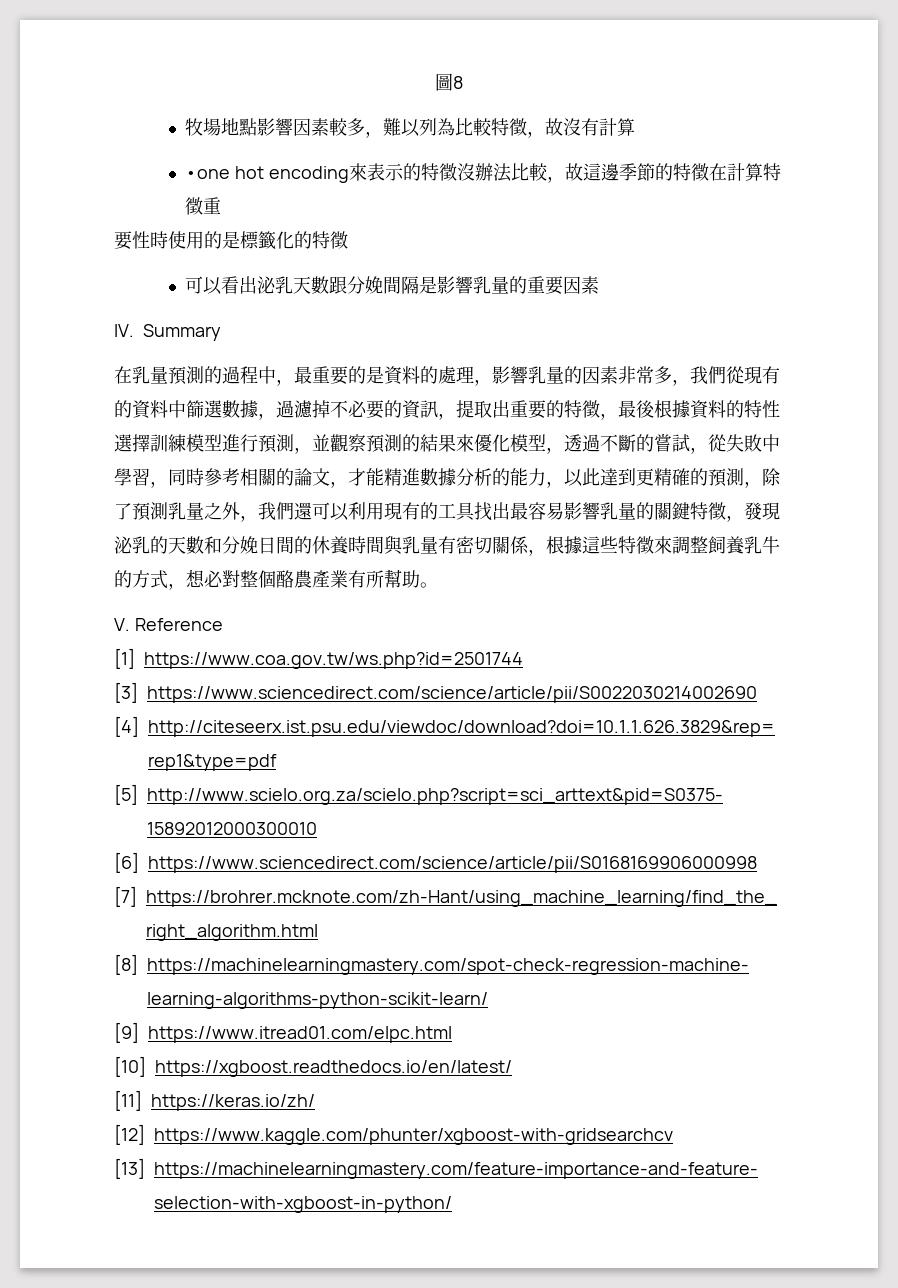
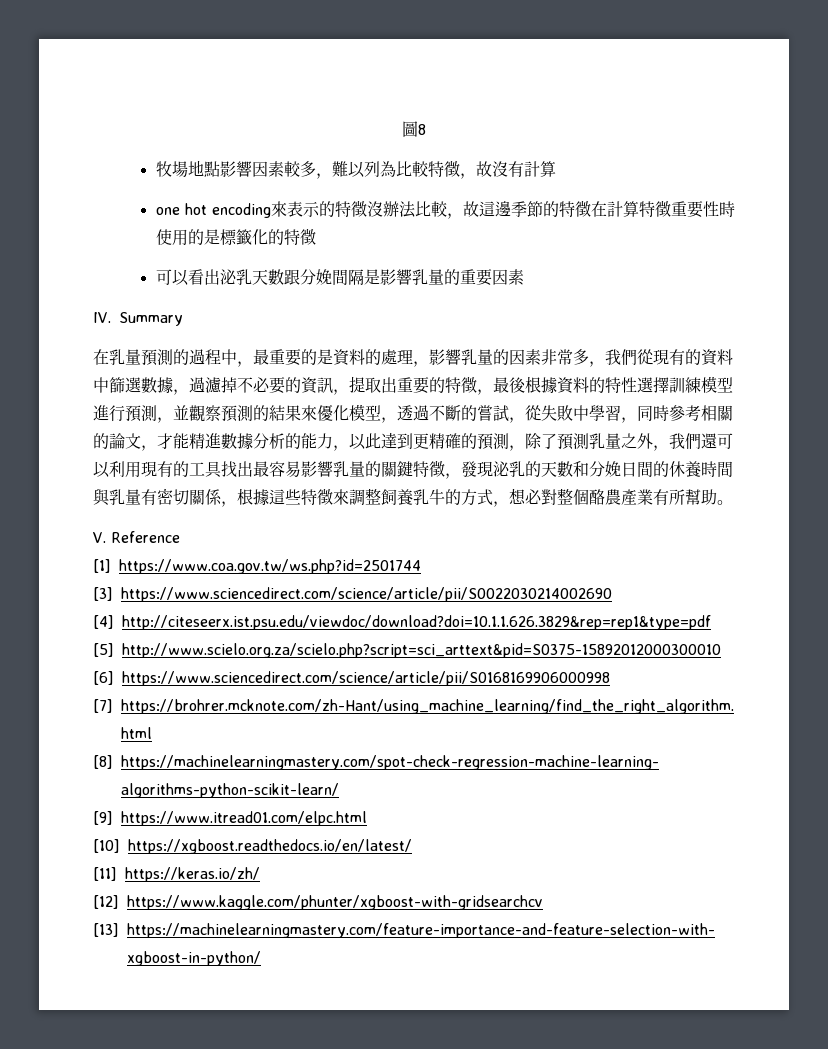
- •one hot encoding來表示的特徵沒辦法比較，故這邊季節的特徵在計算特徵重
- 要性時使用的是標籤化的特徵
+ one hot encoding來表示的特徵沒辦法比較，故這邊季節的特徵在計算特徵重要性時使用的是標籤化的特徵

